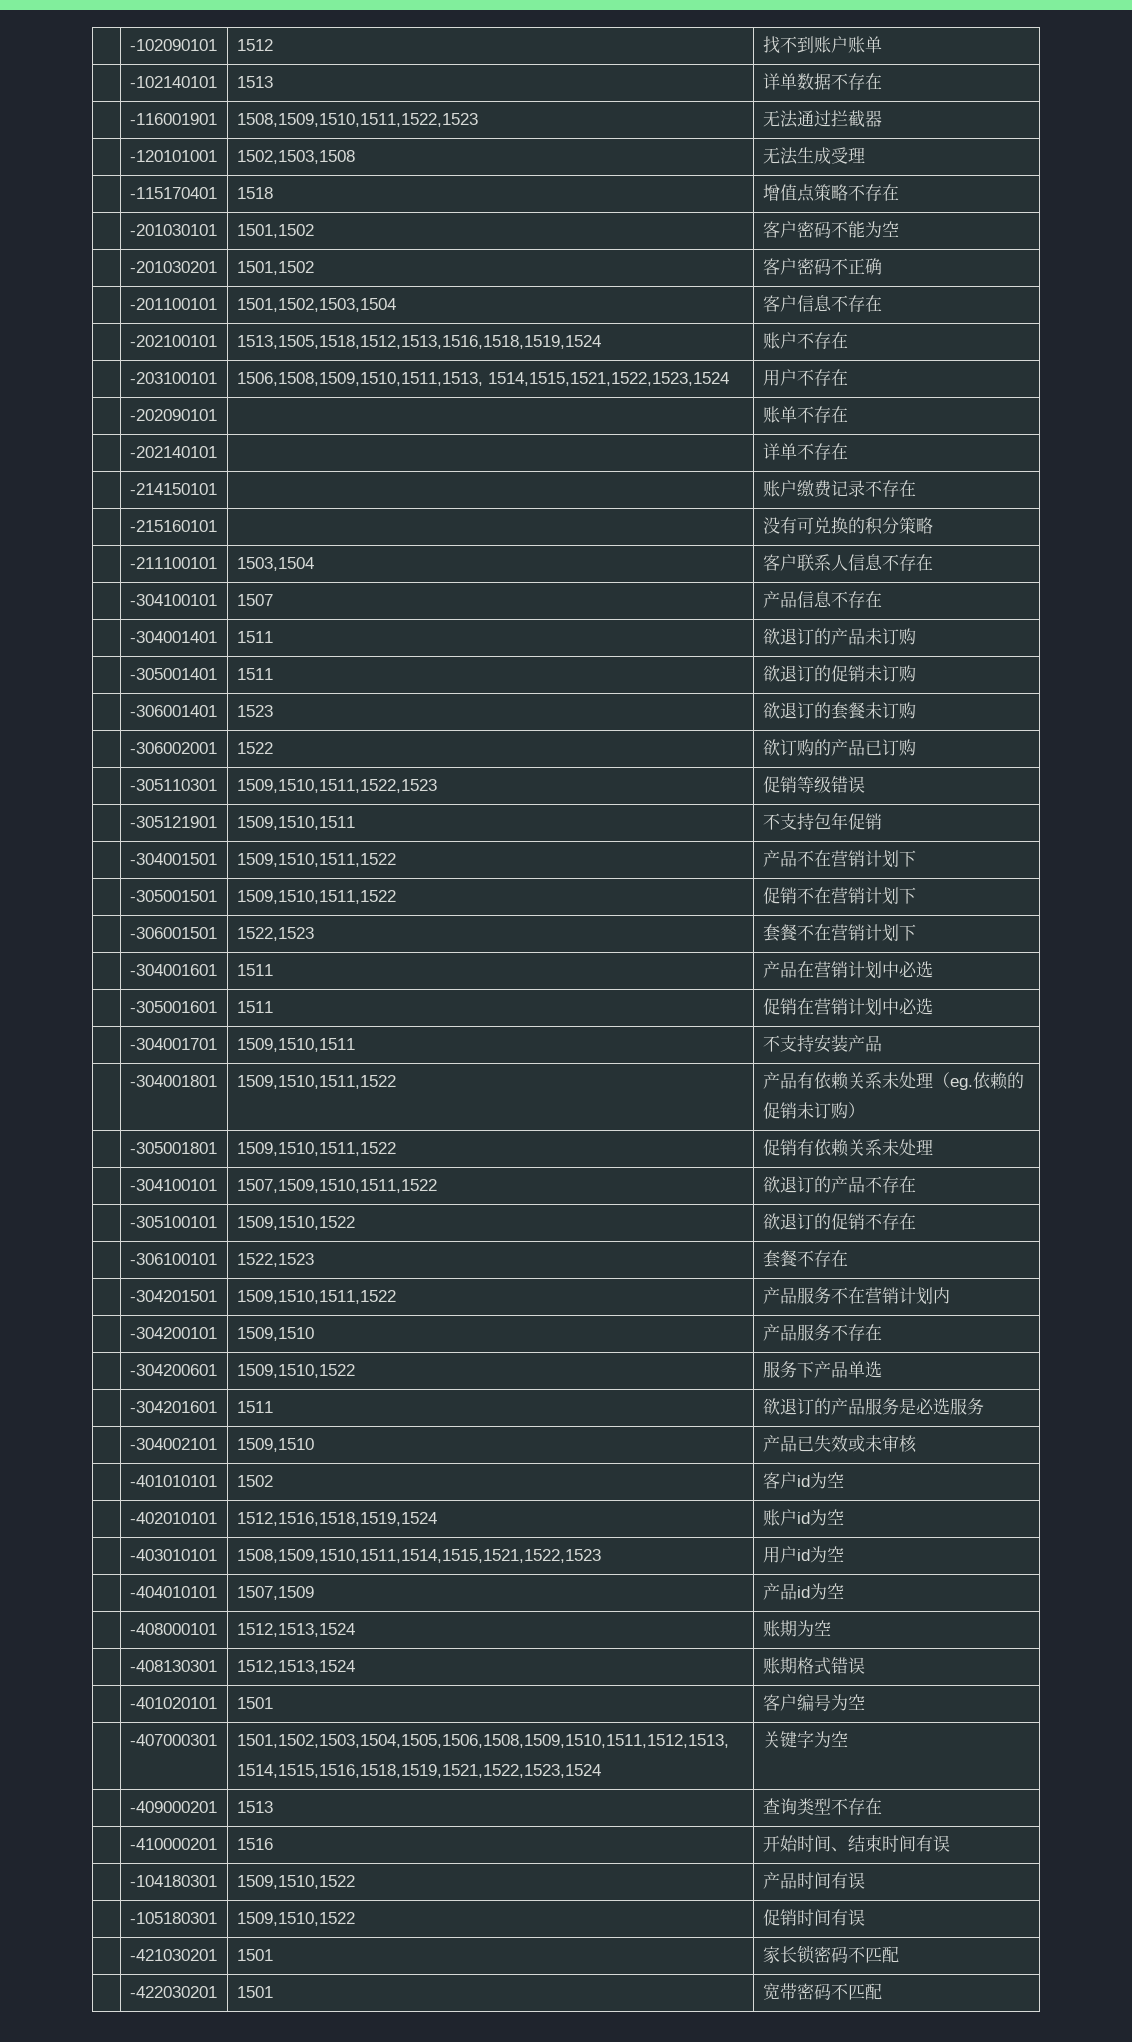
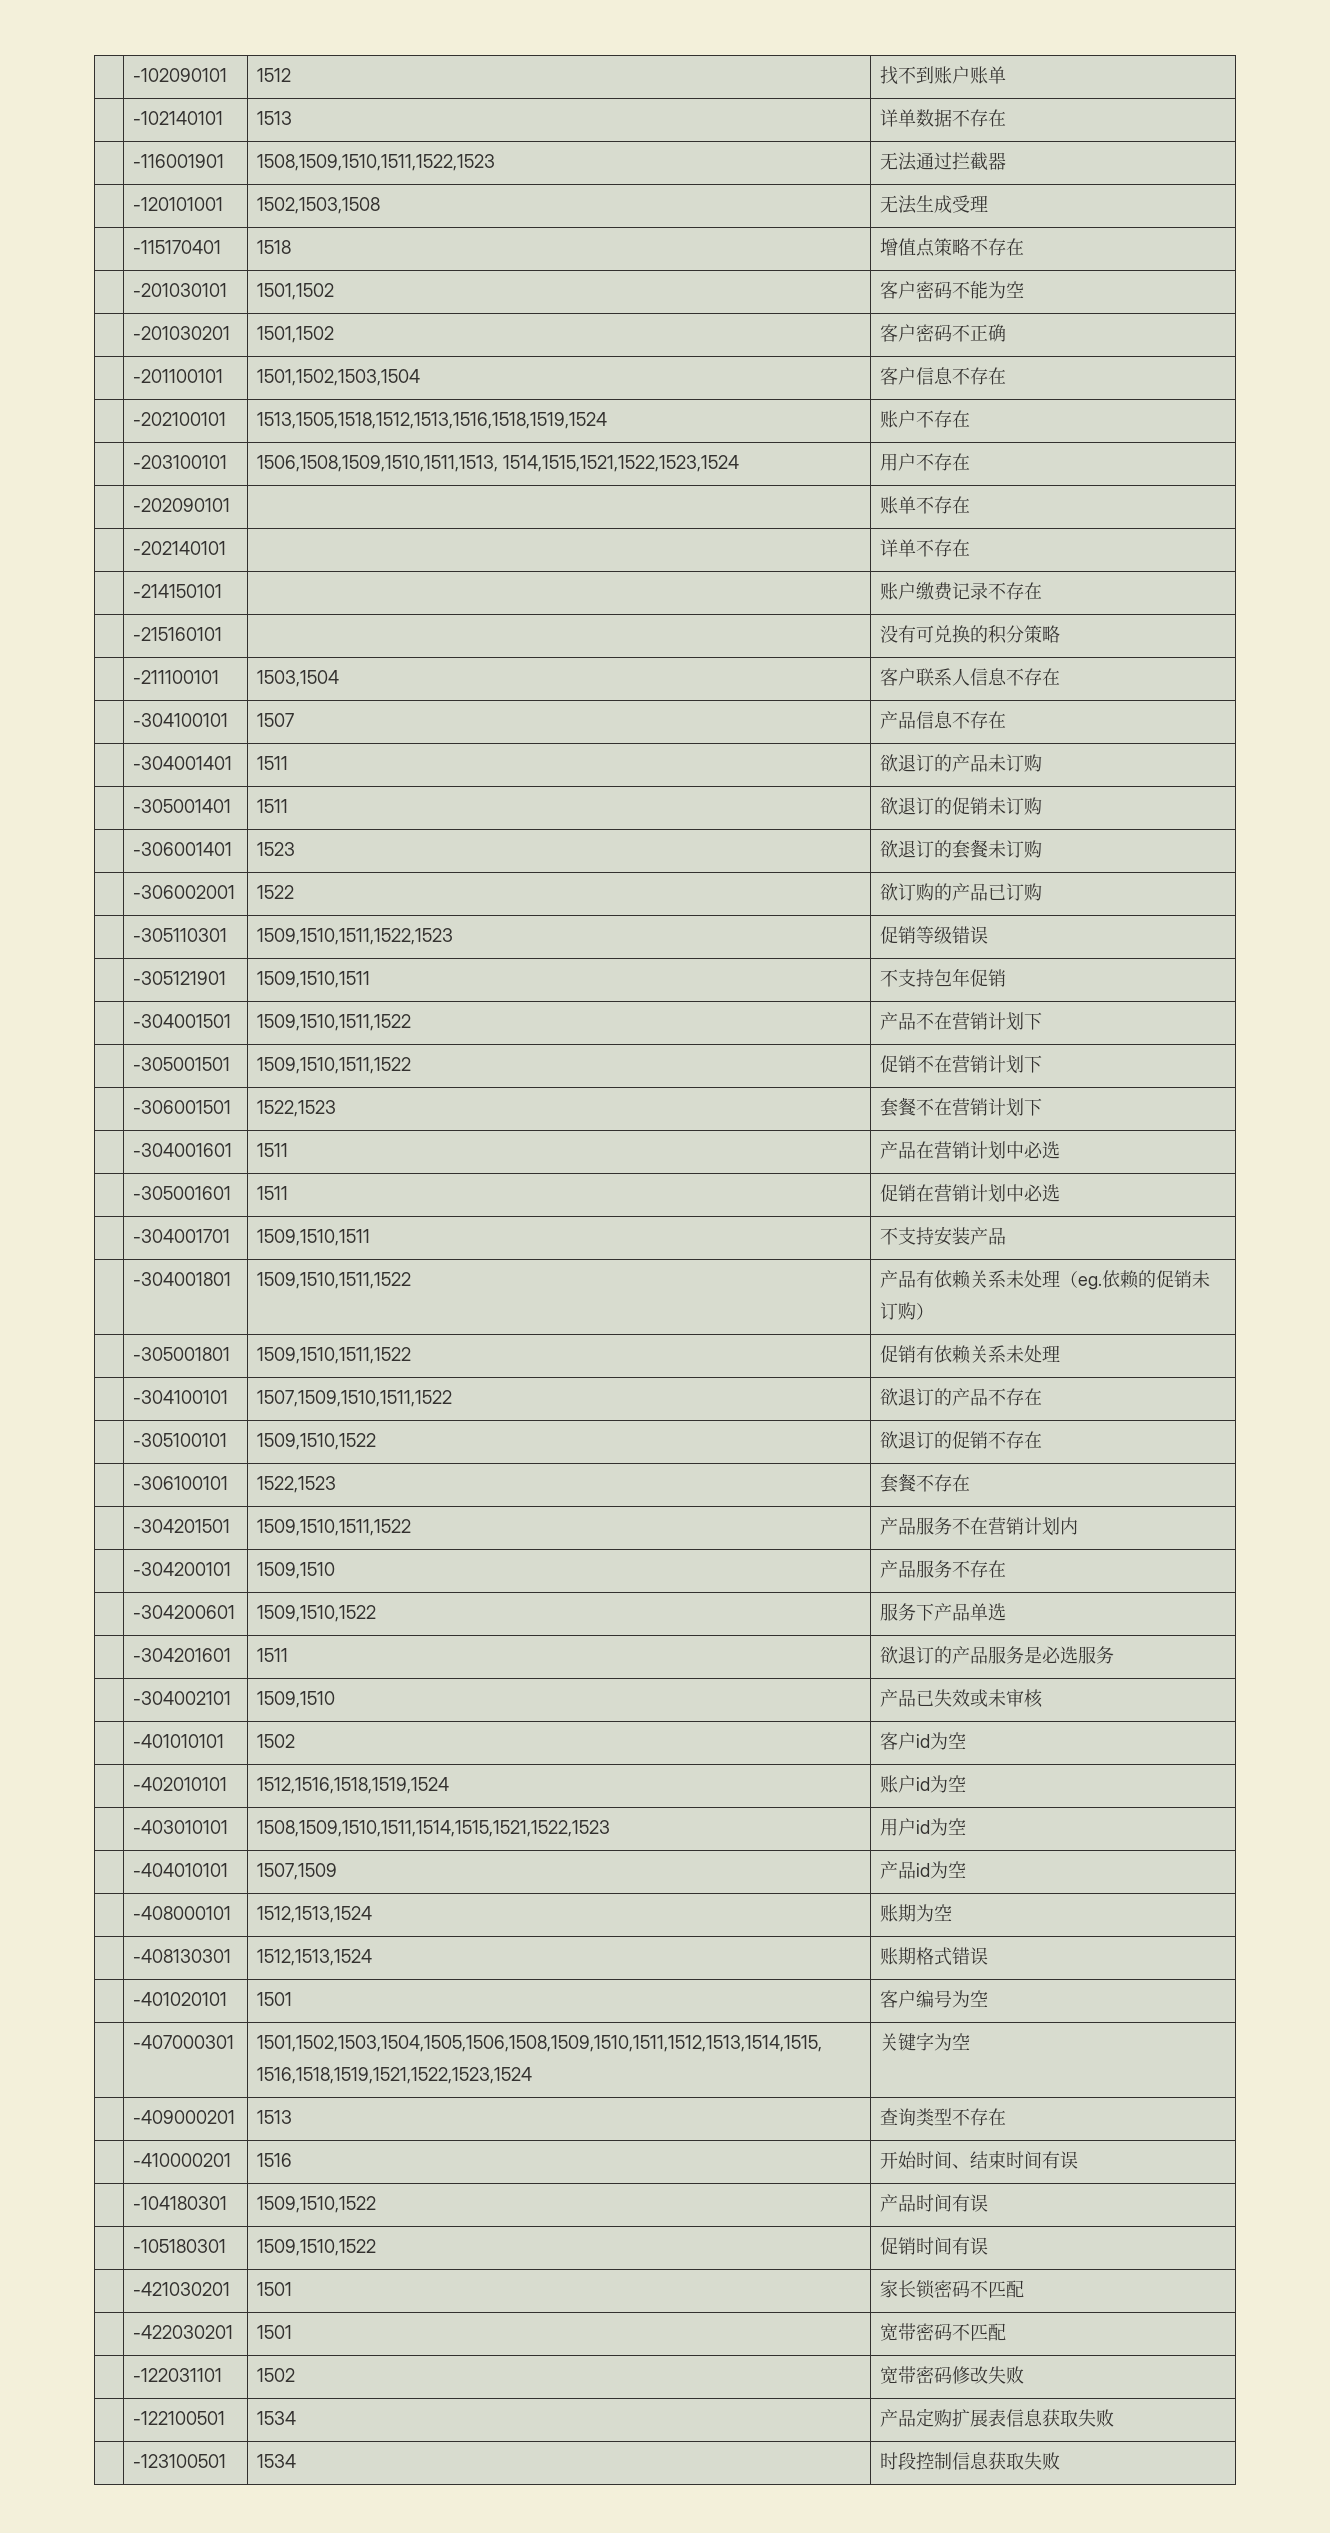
+ | -122031101 | 1502 | 宽带密码修改失败
+ | -122100501 | 1534 | 产品定购扩展表信息获取失败
+ | -123100501 | 1534 | 时段控制信息获取失败

